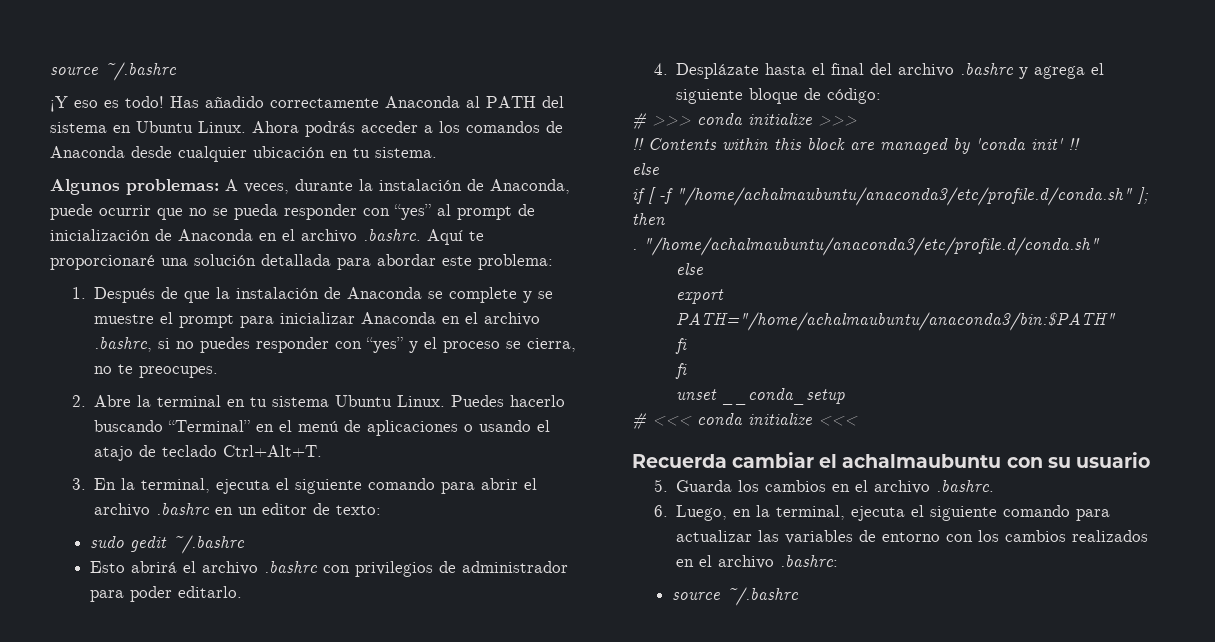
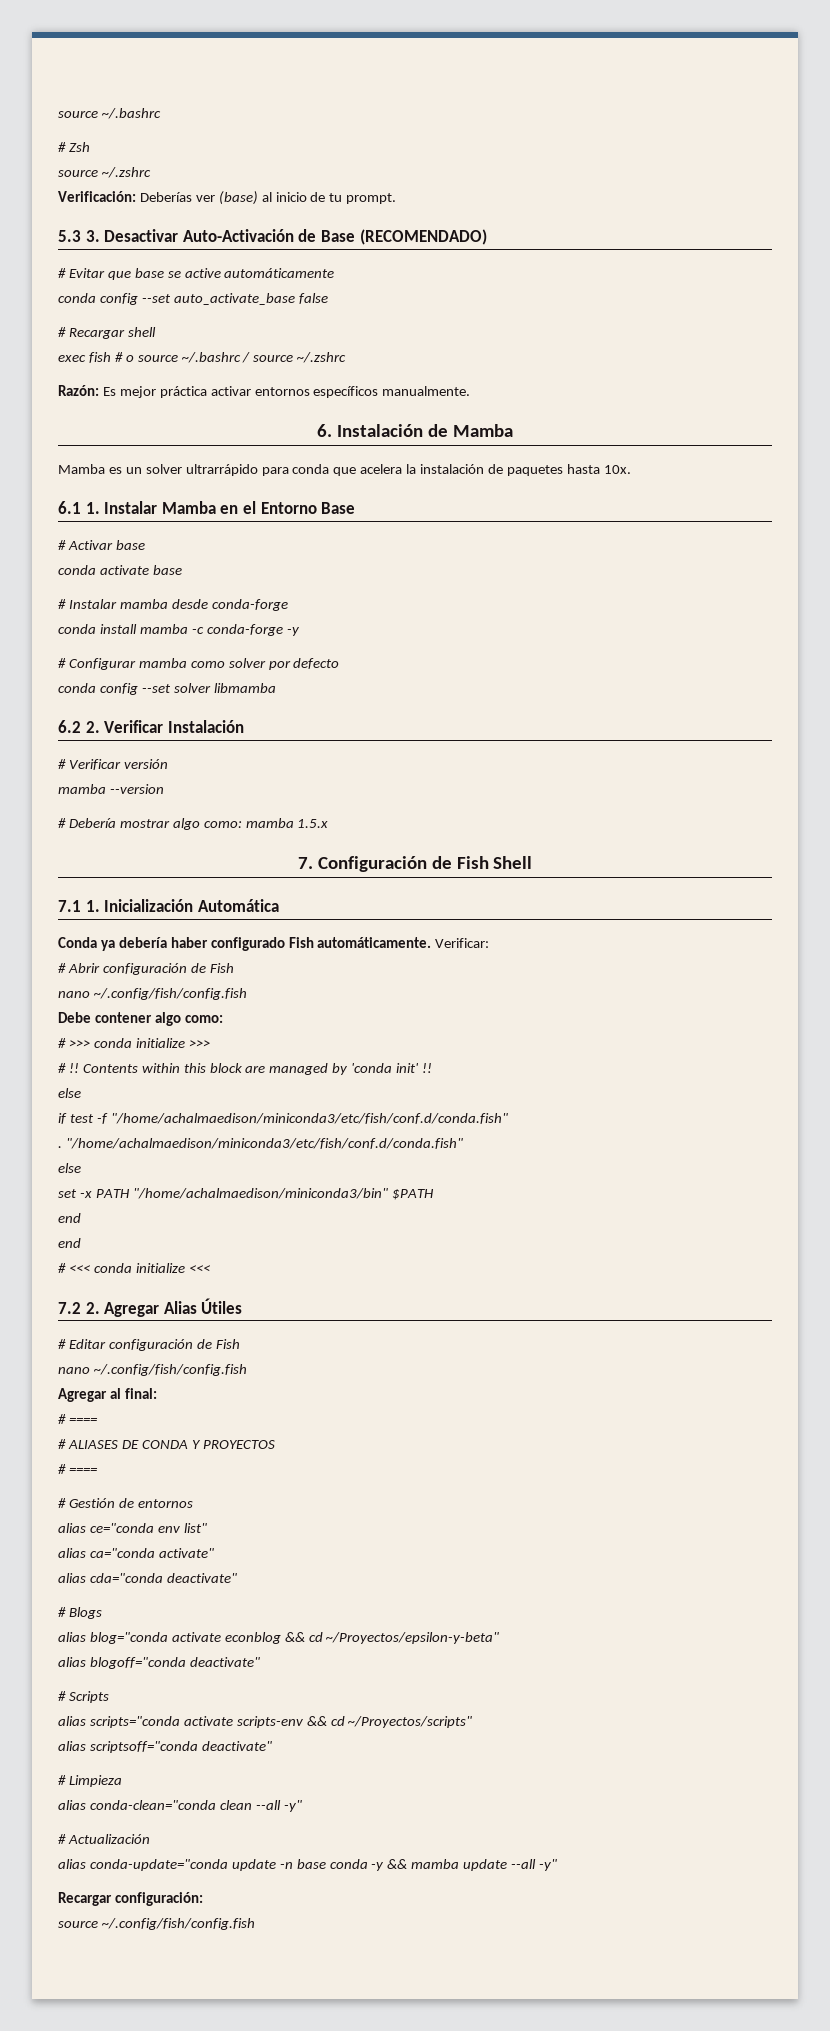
- ¡Y eso es todo! Has añadido correctamente Anaconda al PATH del sistema en Ubuntu Linux. Ahora podrás acceder a los comandos de Anaconda desde cualquier ubicación en tu sistema.
- Algunos problemas: A veces, durante la instalación de Anaconda, puede ocurrir que no se pueda responder con “yes” al prompt de inicialización de Anaconda en el archivo .bashrc. Aquí te proporcionaré una solución detallada para abordar este problema:
- 1. Después de que la instalación de Anaconda se complete y se muestre el prompt para inicializar Anaconda en el archivo .bashrc, si no puedes responder con “yes” y el proceso se cierra, no te preocupes.
- 2. Abre la terminal en tu sistema Ubuntu Linux. Puedes hacerlo buscando “Terminal” en el menú de aplicaciones o usando el atajo de teclado Ctrl+Alt+T.
- 3. En la terminal, ejecuta el siguiente comando para abrir el archivo .bashrc en un editor de texto:
- sudo gedit ~/.bashrc
- Esto abrirá el archivo .bashrc con privilegios de administrador para poder editarlo.
- 4. Desplázate hasta el final del archivo .bashrc y agrega el siguiente bloque de código:
+ # Zsh
+ source ~/.zshrc
+ Verificación: Deberías ver (base) al inicio de tu prompt.
+ 5.3 3. Desactivar Auto-Activación de Base (RECOMENDADO)
+ # Evitar que base se active automáticamente
+ conda config --set auto_activate_base false
+ # Recargar shell
+ exec fish # o source ~/.bashrc / source ~/.zshrc
+ Razón: Es mejor práctica activar entornos específicos manualmente.
+ 6. Instalación de Mamba
+ Mamba es un solver ultrarrápido para conda que acelera la instalación de paquetes hasta 10x.
+ 6.1 1. Instalar Mamba en el Entorno Base
+ # Activar base
+ conda activate base
+ # Instalar mamba desde conda-forge
+ conda install mamba -c conda-forge -y
+ # Configurar mamba como solver por defecto
+ conda config --set solver libmamba
+ 6.2 2. Verificar Instalación
+ # Verificar versión
+ mamba --version
+ # Debería mostrar algo como: mamba 1.5.x
+ 7. Configuración de Fish Shell
+ 7.1 1. Inicialización Automática
+ Conda ya debería haber configurado Fish automáticamente. Verificar:
+ # Abrir configuración de Fish
+ nano ~/.config/fish/config.fish
+ Debe contener algo como:
  # >>> conda initialize >>>
- !!
+ # !!
- if [ -f "/home/achalmaubuntu/anaconda3/etc/profile.d/conda.sh" ]; then
+ if test -f "/home/achalmaedison/miniconda3/etc/fish/conf.d/conda.fish"
- . "/home/achalmaubuntu/anaconda3/etc/profile.d/conda.sh"
+ . "/home/achalmaedison/miniconda3/etc/fish/conf.d/conda.fish"
  else
- export PATH="/home/achalmaubuntu/anaconda3/bin:$PATH"
- fi
- fi
- unset __conda_setup
+ set -x PATH "/home/achalmaedison/miniconda3/bin" $PATH
+ end
+ end
- Recuerda cambiar el achalmaubuntu con su usuario
- 5. Guarda los cambios en el archivo .bashrc.
- 6. Luego, en la terminal, ejecuta el siguiente comando para actualizar las variables de entorno con los cambios realizados en el archivo .bashrc:
- source ~/.bashrc
+ 7.2 2. Agregar Alias Útiles
+ # Editar configuración de Fish
+ nano ~/.config/fish/config.fish
+ Agregar al final:
+ # ====
+ # ALIASES DE CONDA Y PROYECTOS
+ # ====
+ # Gestión de entornos
+ alias ce="conda env list"
+ alias ca="conda activate"
+ alias cda="conda deactivate"
+ # Blogs
+ alias blog="conda activate econblog && cd ~/Proyectos/epsilon-y-beta"
+ alias blogoff="conda deactivate"
+ # Scripts
+ alias scripts="conda activate scripts-env && cd ~/Proyectos/scripts"
+ alias scriptsoff="conda deactivate"
+ # Limpieza
+ alias conda-clean="conda clean --all -y"
+ # Actualización
+ alias conda-update="conda update -n base conda -y && mamba update --all -y"
+ Recargar configuración:
+ source ~/.config/fish/config.fish

